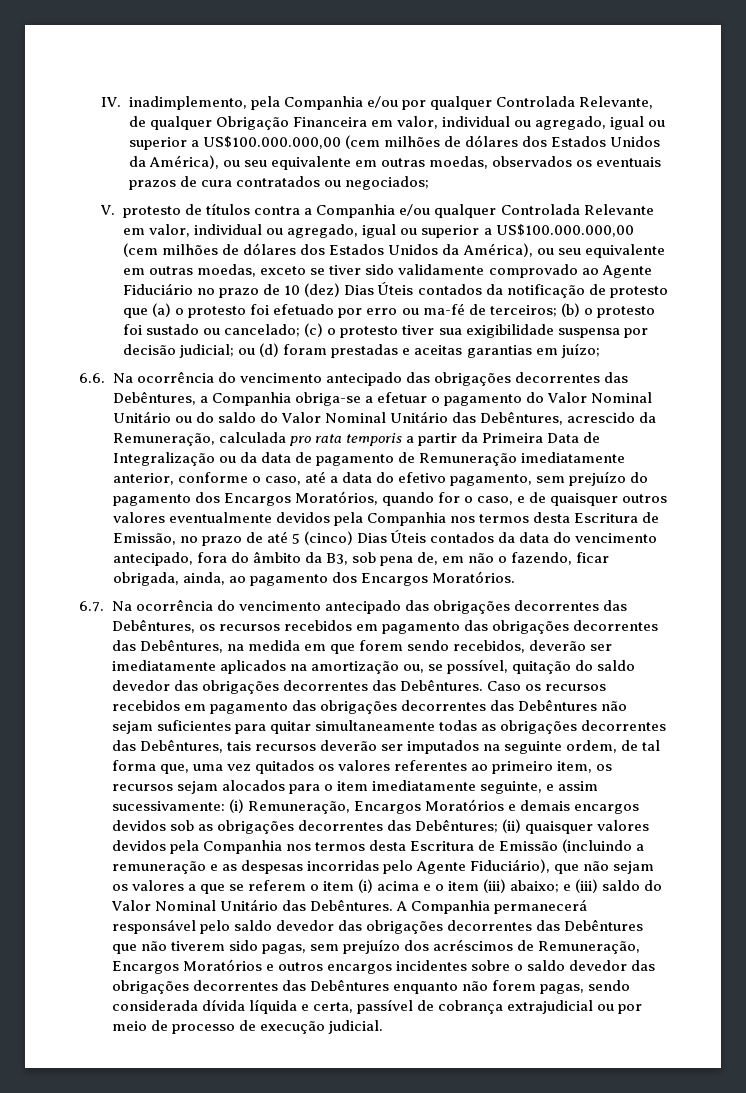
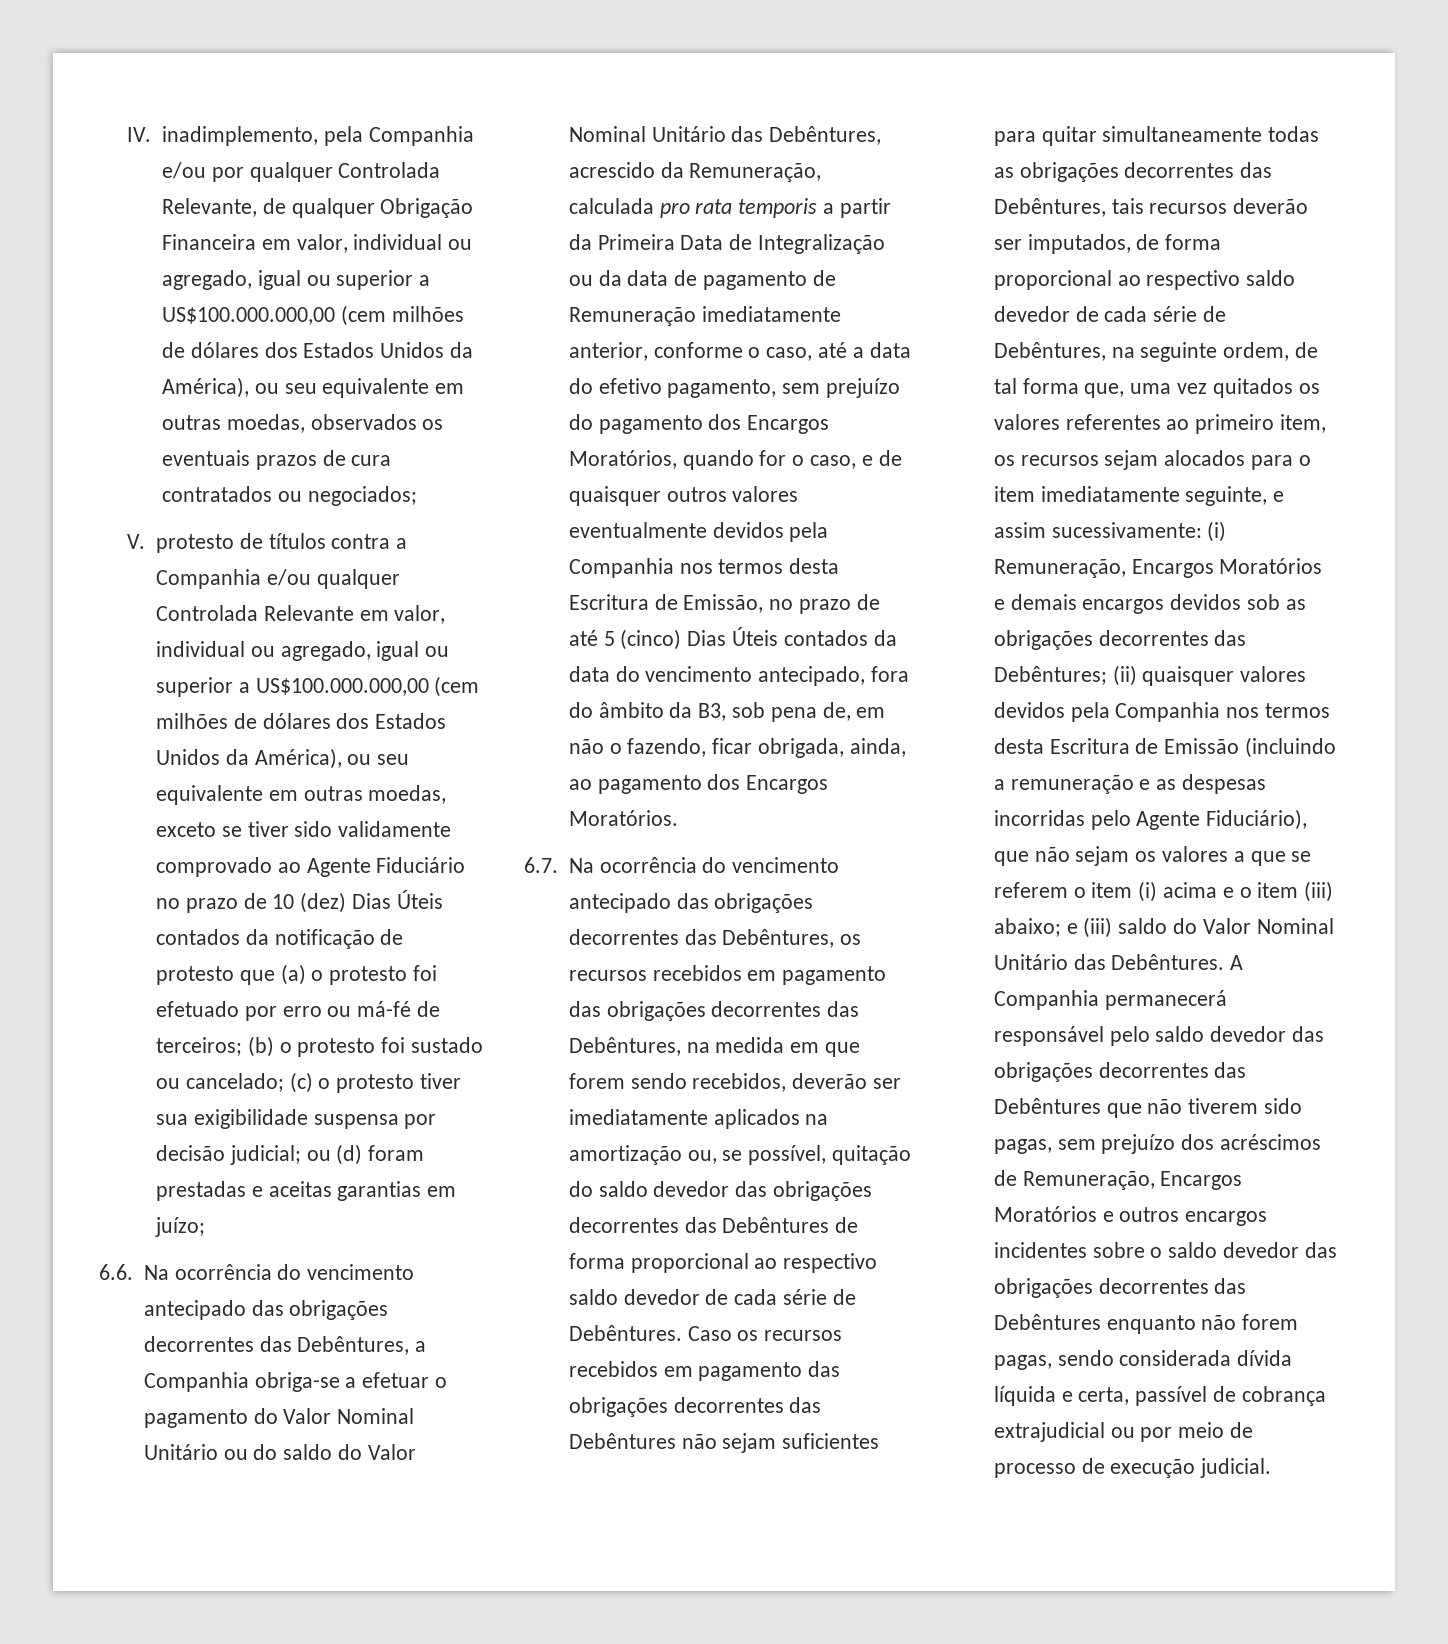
- V. protesto de títulos contra a Companhia e/ou qualquer Controlada Relevante em valor, individual ou agregado, igual ou superior a US$100.000.000,00 (cem milhões de dólares dos Estados Unidos da América), ou seu equivalente em outras moedas, exceto se tiver sido validamente comprovado ao Agente Fiduciário no prazo de 10 (dez) Dias Úteis contados da notificação de protesto que (a) o protesto foi efetuado por erro ou ma-fé de terceiros;
+ V. protesto de títulos contra a Companhia e/ou qualquer Controlada Relevante em valor, individual ou agregado, igual ou superior a US$100.000.000,00 (cem milhões de dólares dos Estados Unidos da América), ou seu equivalente em outras moedas, exceto se tiver sido validamente comprovado ao Agente Fiduciário no prazo de 10 (dez) Dias Úteis contados da notificação de protesto que (a) o protesto foi efetuado por erro ou má-fé de terceiros;
- 6.7. Na ocorrência do vencimento antecipado das obrigações decorrentes das Debêntures, os recursos recebidos em pagamento das obrigações decorrentes das Debêntures, na medida em que forem sendo recebidos, deverão ser imediatamente aplicados na amortização ou, se possível, quitação do saldo devedor das obrigações decorrentes das Debêntures.
+ 6.7. Na ocorrência do vencimento antecipado das obrigações decorrentes das Debêntures, os recursos recebidos em pagamento das obrigações decorrentes das Debêntures, na medida em que forem sendo recebidos, deverão ser imediatamente aplicados na amortização ou, se possível, quitação do saldo devedor das obrigações decorrentes das Debêntures de forma proporcional ao respectivo saldo devedor de cada série de Debêntures.
- Caso os recursos recebidos em pagamento das obrigações decorrentes das Debêntures não sejam suficientes para quitar simultaneamente todas as obrigações decorrentes das Debêntures, tais recursos deverão ser imputados na seguinte ordem, de tal forma que, uma vez quitados os valores referentes ao primeiro item, os recursos sejam alocados para o item imediatamente seguinte, e assim sucessivamente:
+ Caso os recursos recebidos em pagamento das obrigações decorrentes das Debêntures não sejam suficientes para quitar simultaneamente todas as obrigações decorrentes das Debêntures, tais recursos deverão ser imputados, de forma proporcional ao respectivo saldo devedor de cada série de Debêntures, na seguinte ordem, de tal forma que, uma vez quitados os valores referentes ao primeiro item, os recursos sejam alocados para o item imediatamente seguinte, e assim sucessivamente:

